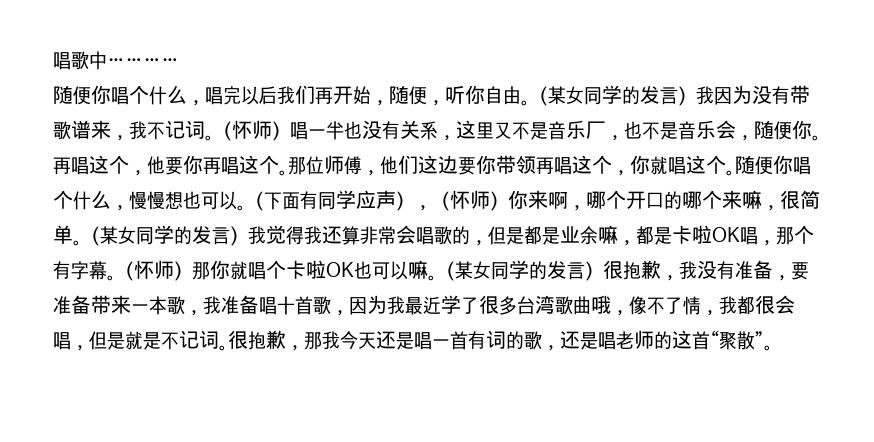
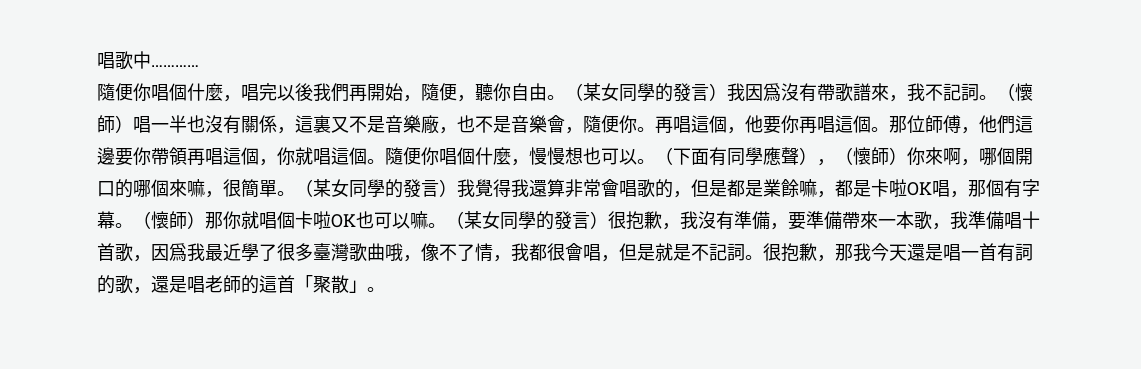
- 随便你唱个什么，唱完以后我们再开始，随便，听你自由。
+ 隨便你唱個什麼，唱完以後我們再開始，隨便，聽你自由。
- （某女同学的发言）我因为没有带歌谱来，我不记词。（怀师）唱一半也没有关系，这里又不是音乐厂，也不是音乐会，随便你。
+ （某女同學的發言）我因爲沒有帶歌譜來，我不記詞。（懷師）唱一半也沒有關係，這裏又不是音樂廠，也不是音樂會，隨便你。
- 再唱这个，他要你再唱这个。那位师傅，他们这边要你带领再唱这个，你就唱这个。随便你唱个什么，慢慢想也可以。
+ 再唱這個，他要你再唱這個。那位師傅，他們這邊要你帶領再唱這個，你就唱這個。隨便你唱個什麼，慢慢想也可以。
- （下面有同学应声），（怀师）你来啊，哪个开口的哪个来嘛，很简单。（某女同学的发言）我觉得我还算非常会唱歌的，但是都是业余嘛，都是卡啦OK唱，那个有字幕。
+ （下面有同學應聲），（懷師）你來啊，哪個開口的哪個來嘛，很簡單。（某女同學的發言）我覺得我還算非常會唱歌的，但是都是業餘嘛，都是卡啦OK唱，那個有字幕。
- （怀师）那你就唱个卡啦OK也可以嘛。
+ （懷師）那你就唱個卡啦OK也可以嘛。
- （某女同学的发言）很抱歉，我没有准备，要准备带来一本歌，我准备唱十首歌，因为我最近学了很多台湾歌曲哦，像不了情，我都很会唱，但是就是不记词。
+ （某女同學的發言）很抱歉，我沒有準備，要準備帶來一本歌，我準備唱十首歌，因爲我最近學了很多臺灣歌曲哦，像不了情，我都很會唱，但是就是不記詞。
- 很抱歉，那我今天还是唱一首有词的歌，还是唱老师的这首“聚散”。
+ 很抱歉，那我今天還是唱一首有詞的歌，還是唱老師的這首「聚散」。

